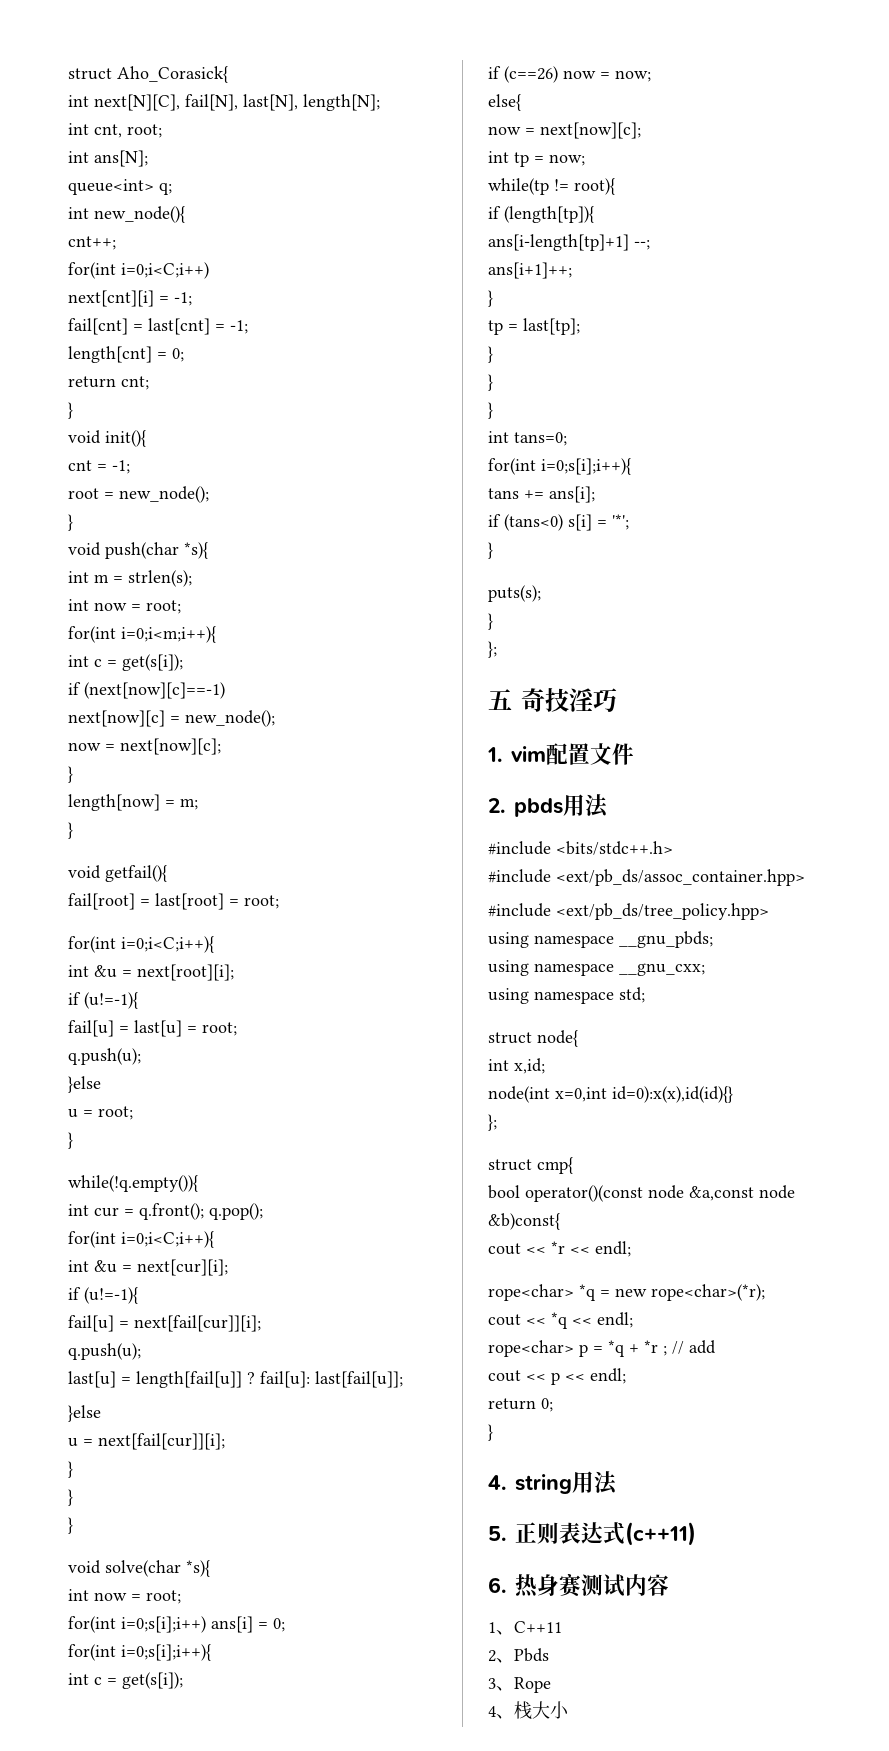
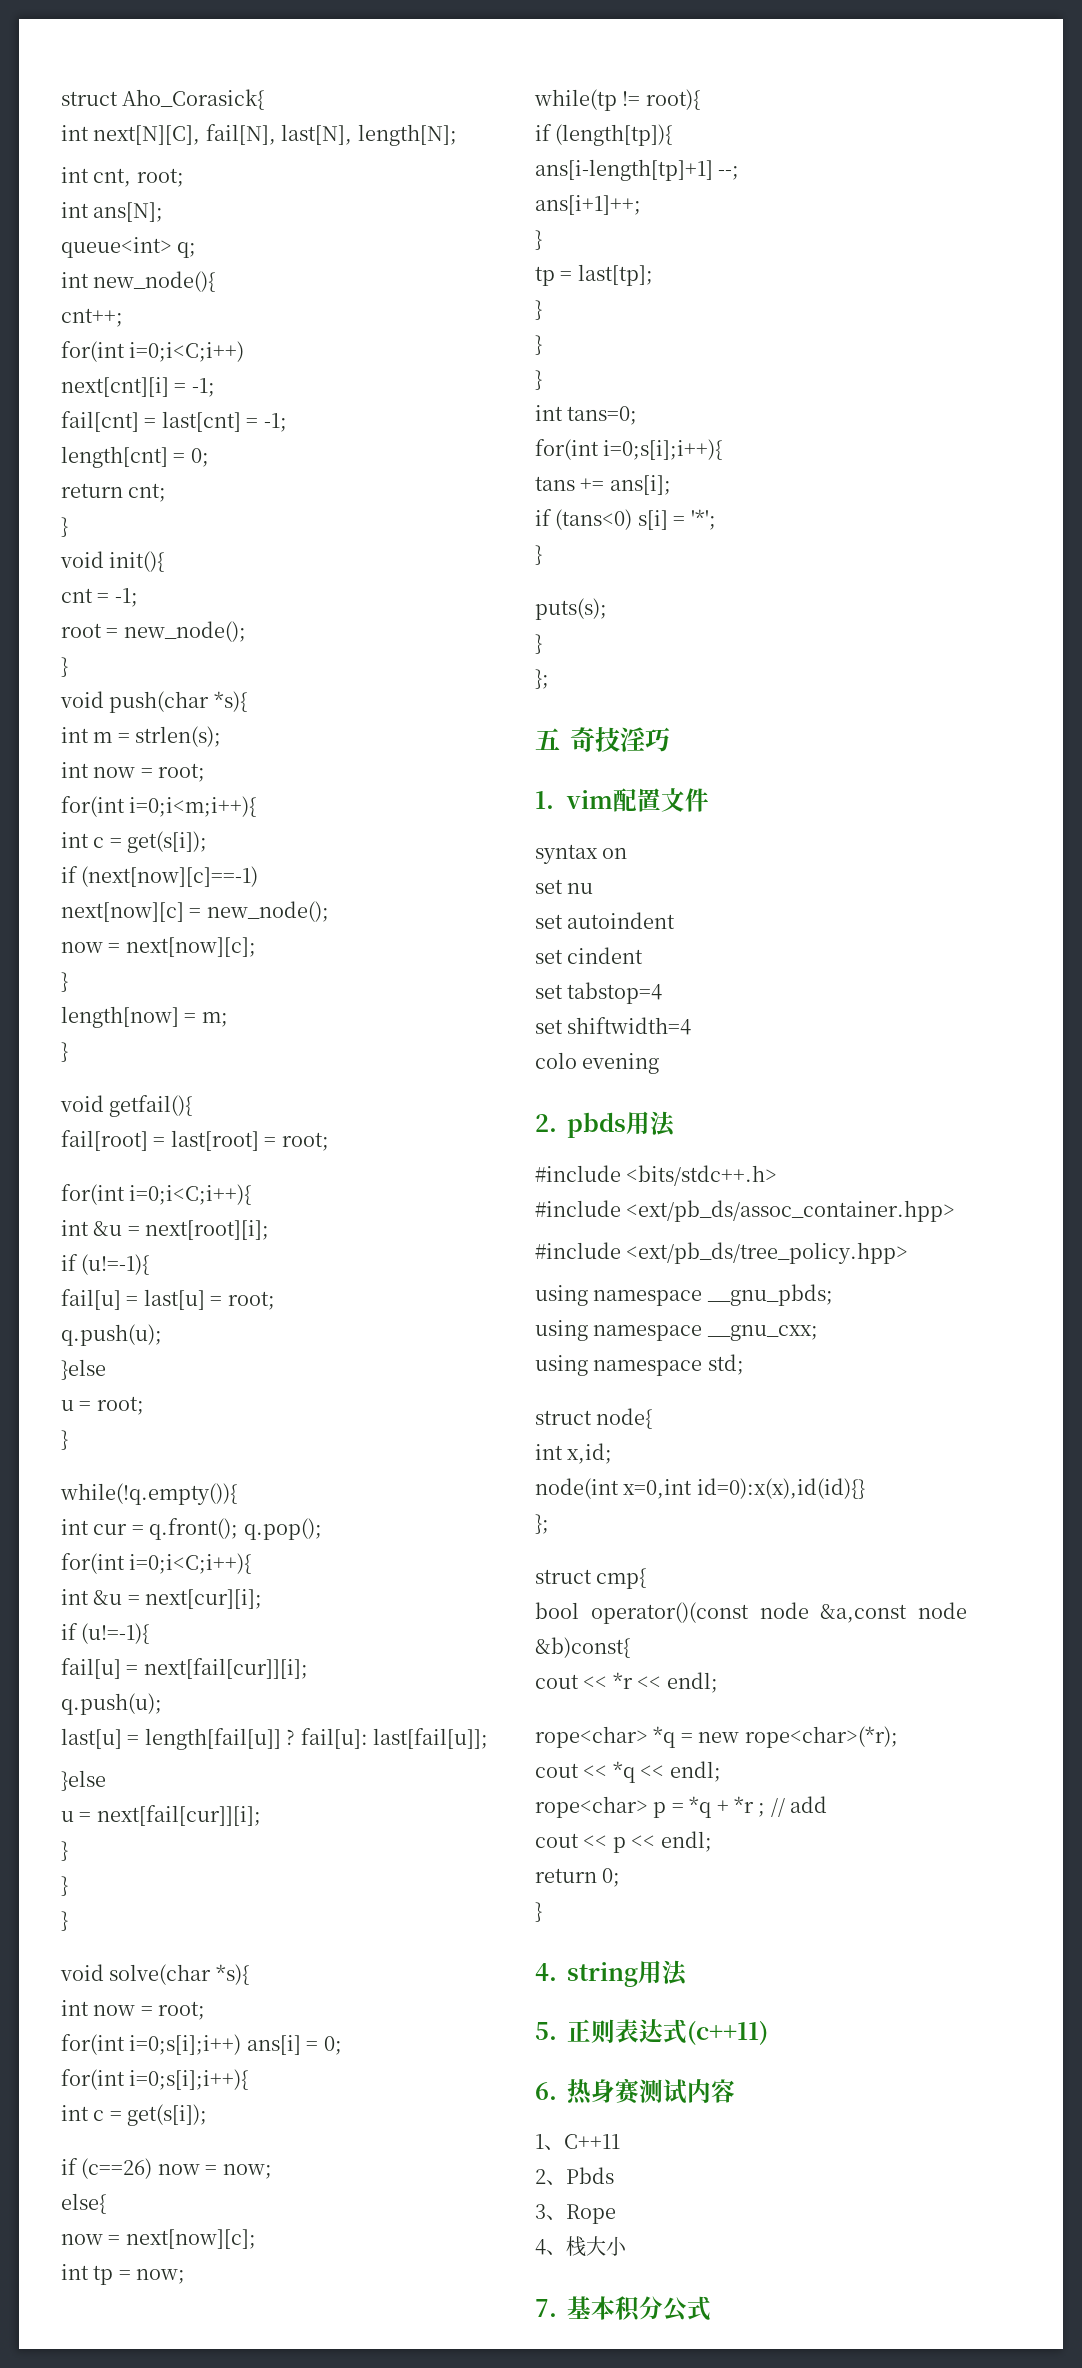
+ syntax on
+ set nu
+ set autoindent
+ set cindent
+ set tabstop=4
+ set shiftwidth=4
+ colo evening
+ 7.基本积分公式

